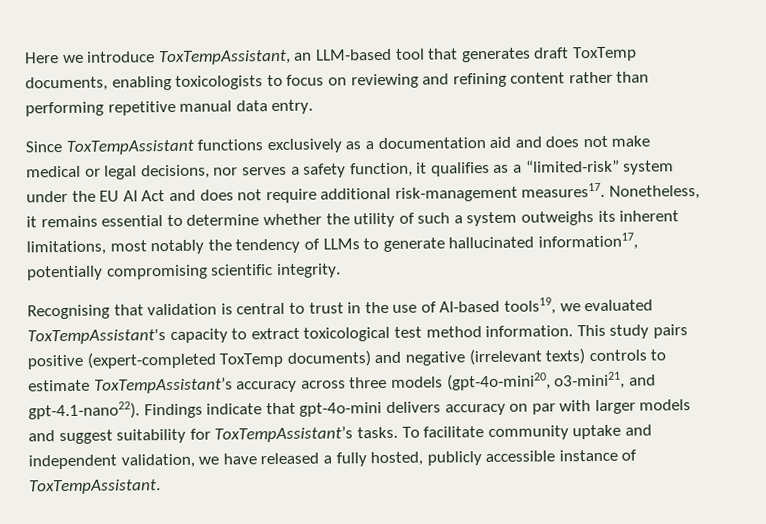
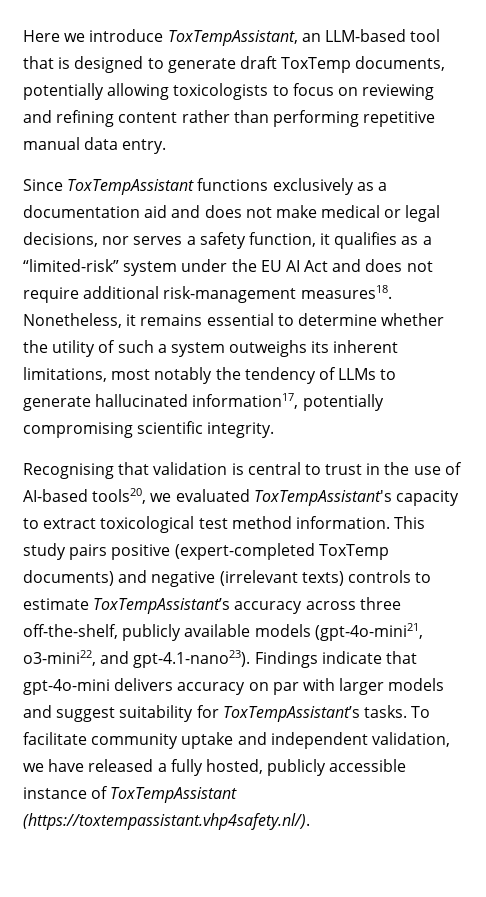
- Here we introduce ToxTempAssistant, an LLM-based tool that generates draft ToxTemp documents, enabling toxicologists to focus on reviewing and refining content rather than performing repetitive manual data entry.
+ Here we introduce ToxTempAssistant, an LLM-based tool that is designed to generate draft ToxTemp documents, potentially allowing toxicologists to focus on reviewing and refining content rather than performing repetitive manual data entry.
- Since ToxTempAssistant functions exclusively as a documentation aid and does not make medical or legal decisions, nor serves a safety function, it qualifies as a “limited-risk” system under the EU AI Act and does not require additional risk-management measures17.
+ Since ToxTempAssistant functions exclusively as a documentation aid and does not make medical or legal decisions, nor serves a safety function, it qualifies as a “limited-risk” system under the EU AI Act and does not require additional risk-management measures18.
- Recognising that validation is central to trust in the use of AI-based tools19, we evaluated ToxTempAssistant's capacity to extract toxicological test method information.
+ Recognising that validation is central to trust in the use of AI-based tools20, we evaluated ToxTempAssistant's capacity to extract toxicological test method information.
- This study pairs positive (expert-completed ToxTemp documents) and negative (irrelevant texts) controls to estimate ToxTempAssistant’s accuracy across three models (gpt-4o-mini20, o3-mini21, and gpt-4.1-nano22). Findings indicate that gpt-4o-mini delivers accuracy on par with larger models and suggest suitability for ToxTempAssistant’s tasks.
+ This study pairs positive (expert-completed ToxTemp documents) and negative (irrelevant texts) controls to estimate ToxTempAssistant’s accuracy across three off-the-shelf, publicly available models (gpt-4o-mini21, o3-mini22, and gpt-4.1-nano23). Findings indicate that gpt-4o-mini delivers accuracy on par with larger models and suggest suitability for ToxTempAssistant’s tasks.
- To facilitate community uptake and independent validation, we have released a fully hosted, publicly accessible instance of ToxTempAssistant.
+ To facilitate community uptake and independent validation, we have released a fully hosted, publicly accessible instance of ToxTempAssistant (https://toxtempassistant.vhp4safety.nl/).

